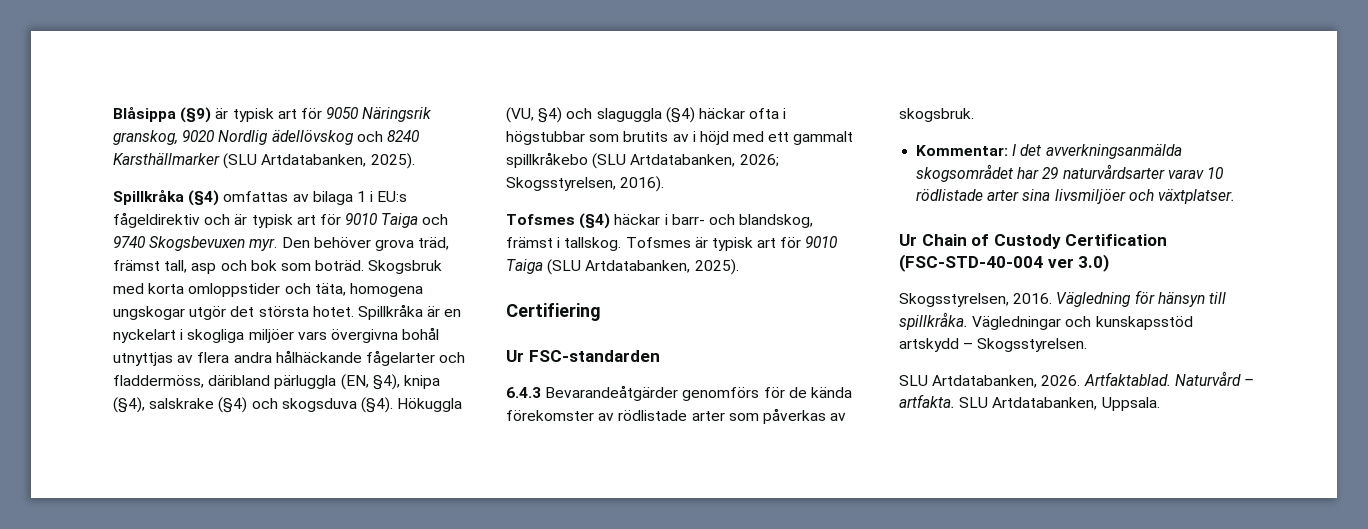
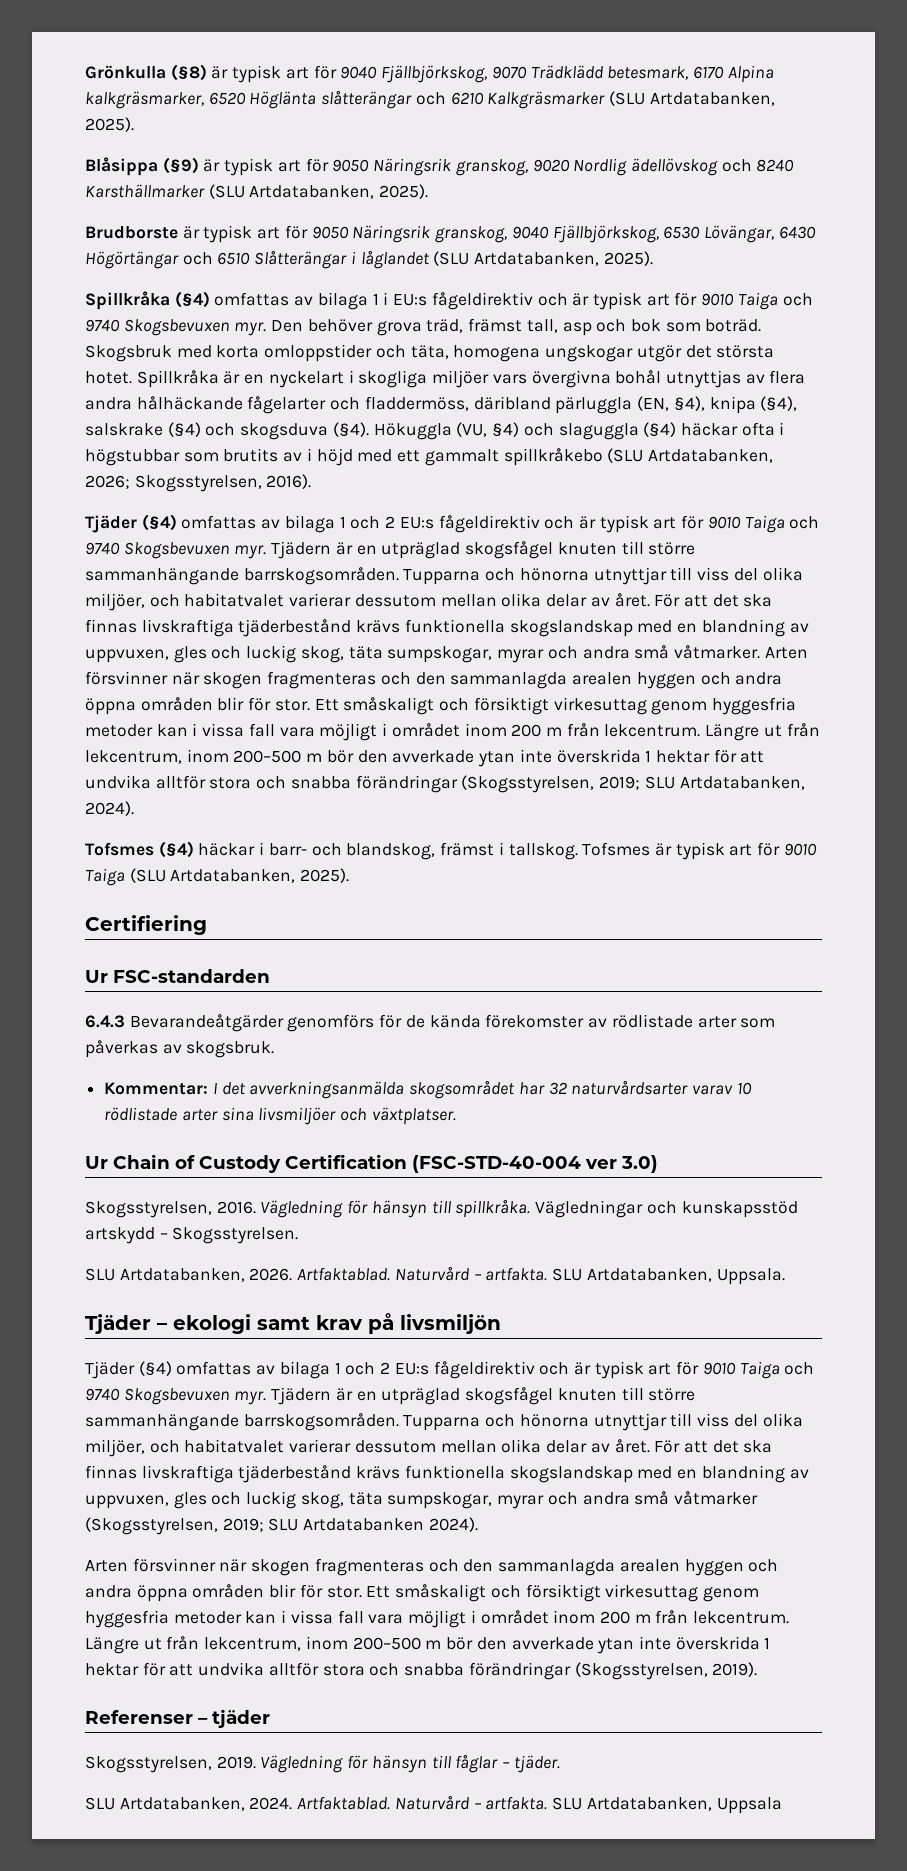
+ Grönkulla (§8) är typisk art för 9040 Fjällbjörkskog, 9070 Trädklädd betesmark, 6170 Alpina kalkgräsmarker, 6520 Höglänta slåtterängar och 6210 Kalkgräsmarker (SLU Artdatabanken, 2025).
+ Brudborste är typisk art för 9050 Näringsrik granskog, 9040 Fjällbjörkskog, 6530 Lövängar, 6430 Högörtängar och 6510 Slåtterängar i låglandet (SLU Artdatabanken, 2025).
+ Tjäder (§4) omfattas av bilaga 1 och 2 EU:s fågeldirektiv och är typisk art för 9010 Taiga och 9740 Skogsbevuxen myr. Tjädern är en utpräglad skogsfågel knuten till större sammanhängande barrskogsområden. Tupparna och hönorna utnyttjar till viss del olika miljöer, och habitatvalet varierar dessutom mellan olika delar av året. För att det ska finnas livskraftiga tjäderbestånd krävs funktionella skogslandskap med en blandning av uppvuxen, gles och luckig skog, täta sumpskogar, myrar och andra små våtmarker. Arten försvinner när skogen fragmenteras och den sammanlagda arealen hyggen och andra öppna områden blir för stor. Ett småskaligt och försiktigt virkesuttag genom hyggesfria metoder kan i vissa fall vara möjligt i området inom 200 m från lekcentrum. Längre ut från lekcentrum, inom 200–500 m bör den avverkade ytan inte överskrida 1 hektar för att undvika alltför stora och snabba förändringar (Skogsstyrelsen, 2019; SLU Artdatabanken, 2024).
- Kommentar: I det avverkningsanmälda skogsområdet har 29 naturvårdsarter varav 10 rödlistade arter sina livsmiljöer och växtplatser.
+ Kommentar: I det avverkningsanmälda skogsområdet har 32 naturvårdsarter varav 10 rödlistade arter sina livsmiljöer och växtplatser.
+ Tjäder – ekologi samt krav på livsmiljön
+ Tjäder (§4) omfattas av bilaga 1 och 2 EU:s fågeldirektiv och är typisk art för 9010 Taiga och 9740 Skogsbevuxen myr. Tjädern är en utpräglad skogsfågel knuten till större sammanhängande barrskogsområden. Tupparna och hönorna utnyttjar till viss del olika miljöer, och habitatvalet varierar dessutom mellan olika delar av året. För att det ska finnas livskraftiga tjäderbestånd krävs funktionella skogslandskap med en blandning av uppvuxen, gles och luckig skog, täta sumpskogar, myrar och andra små våtmarker (Skogsstyrelsen, 2019; SLU Artdatabanken 2024).
+ Arten försvinner när skogen fragmenteras och den sammanlagda arealen hyggen och andra öppna områden blir för stor. Ett småskaligt och försiktigt virkesuttag genom hyggesfria metoder kan i vissa fall vara möjligt i området inom 200 m från lekcentrum. Längre ut från lekcentrum, inom 200–500 m bör den avverkade ytan inte överskrida 1 hektar för att undvika alltför stora och snabba förändringar (Skogsstyrelsen, 2019).
+ Referenser – tjäder
+ Skogsstyrelsen, 2019. Vägledning för hänsyn till fåglar – tjäder.
+ SLU Artdatabanken, 2024. Artfaktablad. Naturvård – artfakta. SLU Artdatabanken, Uppsala

